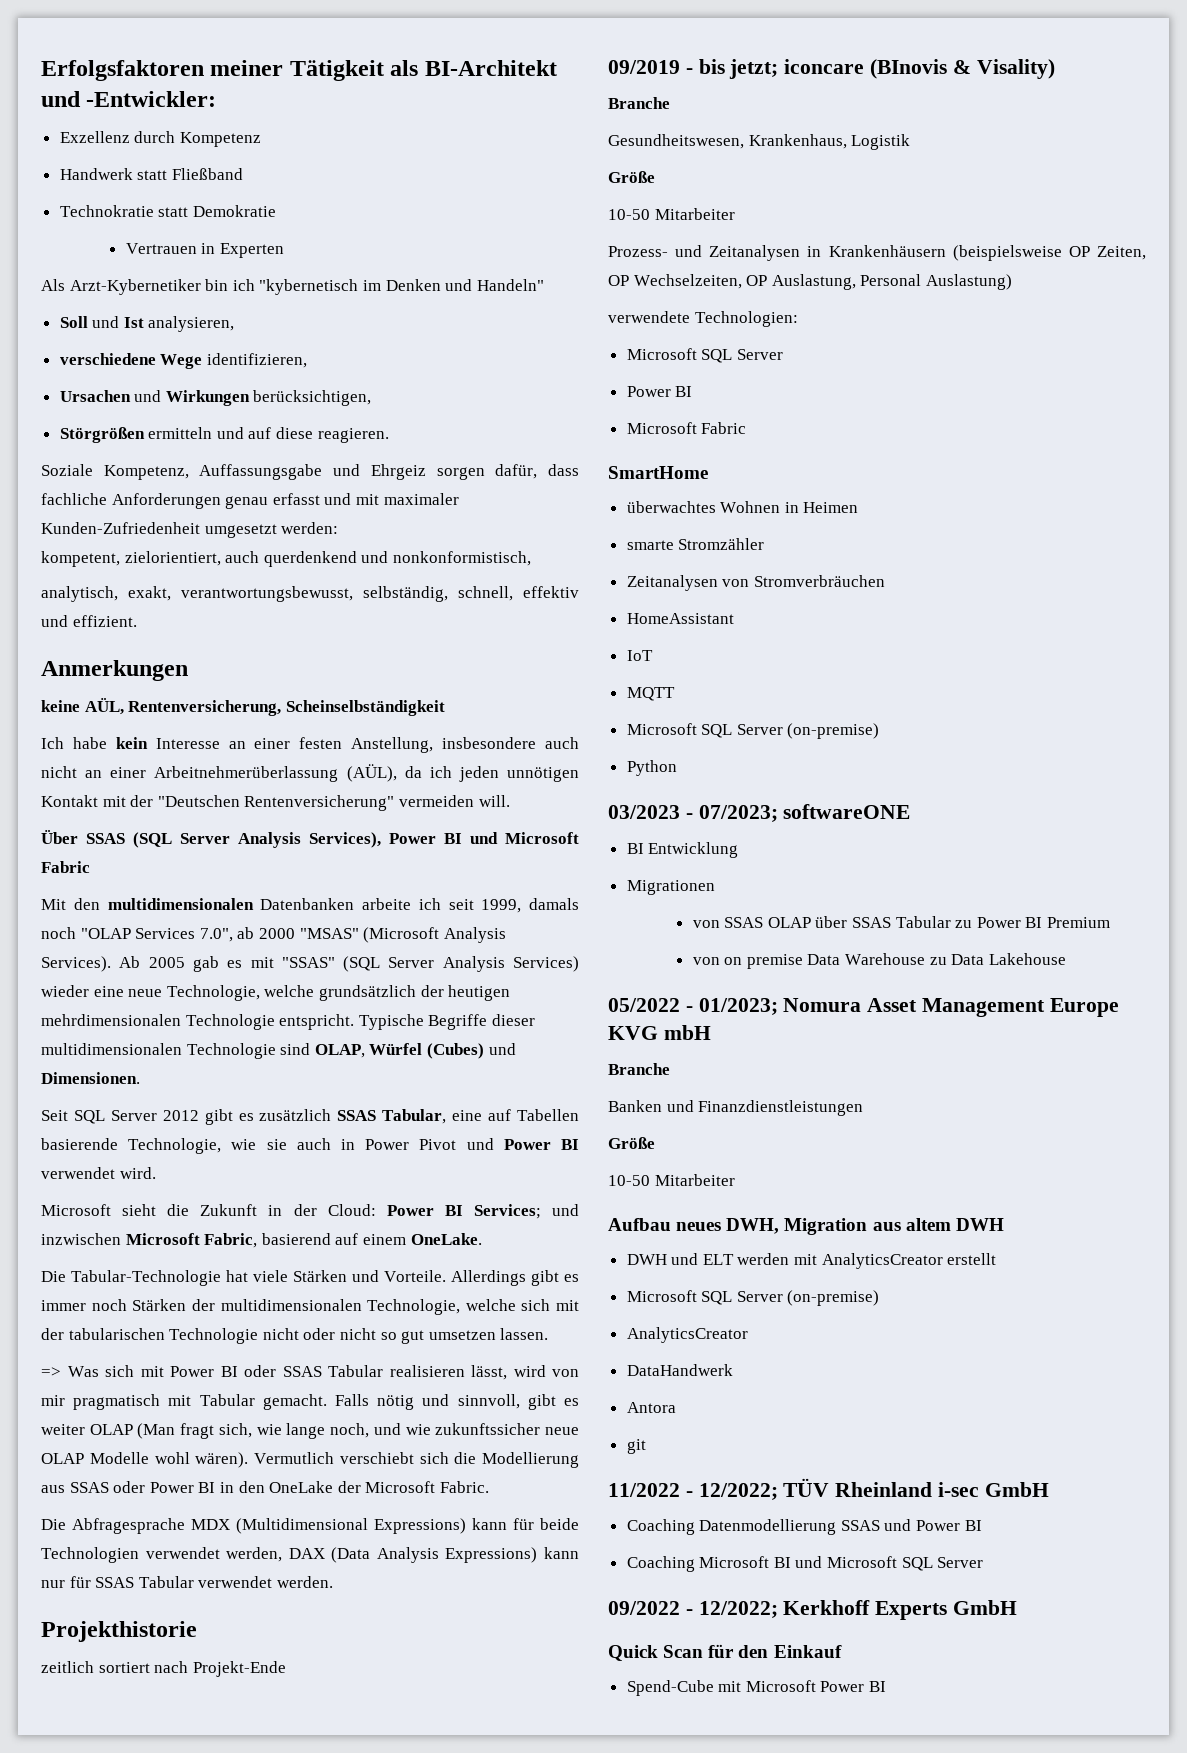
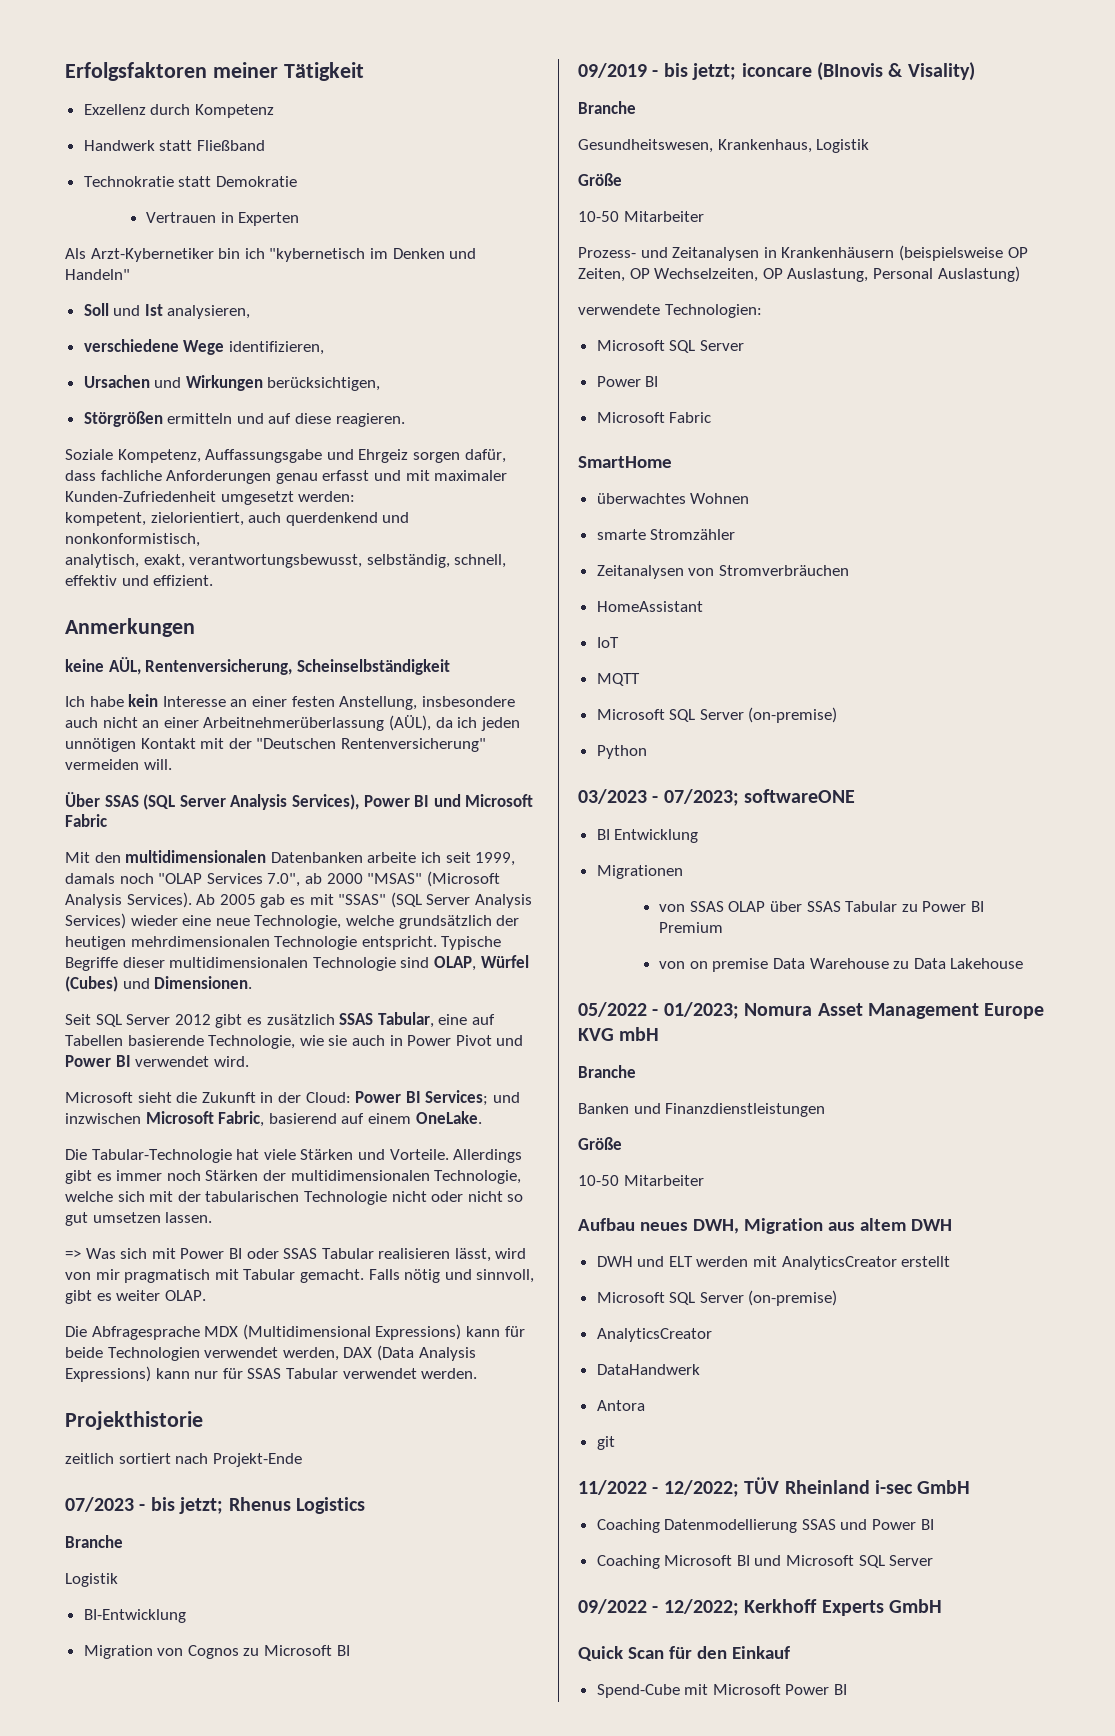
- Erfolgsfaktoren meiner Tätigkeit als BI-Architekt und -Entwickler:
+ Erfolgsfaktoren meiner Tätigkeit
- Falls nötig und sinnvoll, gibt es weiter OLAP (Man fragt sich, wie lange noch, und wie zukunftssicher neue OLAP Modelle wohl wären). Vermutlich verschiebt sich die Modellierung aus SSAS oder Power BI in den OneLake der Microsoft Fabric.
+ Falls nötig und sinnvoll, gibt es weiter OLAP.
+ 07/2023 - bis jetzt; Rhenus Logistics
+ Branche
+ Logistik
+ BI-Entwicklung
+ Migration von Cognos zu Microsoft BI
- überwachtes Wohnen in Heimen
+ überwachtes Wohnen

